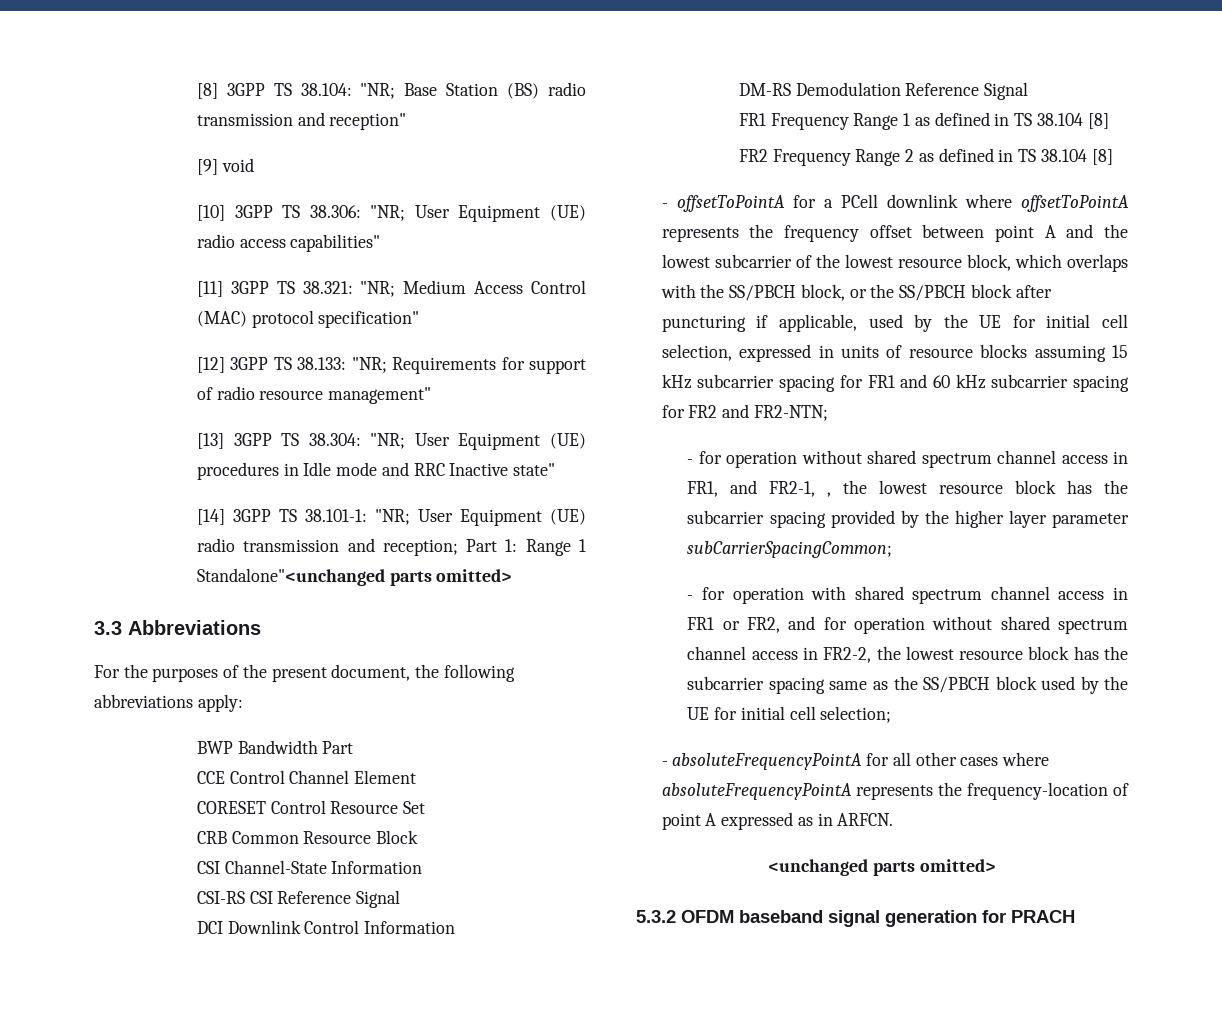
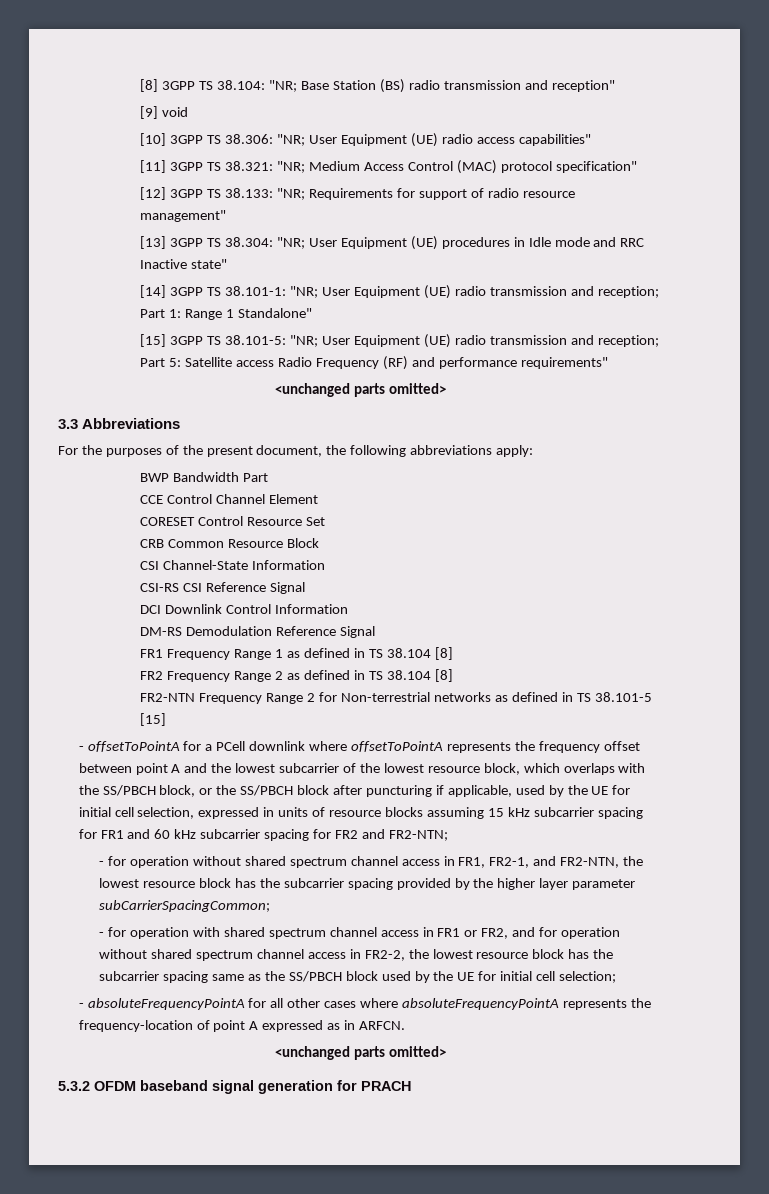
- [14] 3GPP TS 38.101-1: "NR; User Equipment (UE) radio transmission and reception; Part 1: Range 1 Standalone"<unchanged parts omitted>
+ [14] 3GPP TS 38.101-1: "NR; User Equipment (UE) radio transmission and reception; Part 1: Range 1 Standalone"
+ [15] 3GPP TS 38.101-5: "NR; User Equipment (UE) radio transmission and reception; Part 5: Satellite access Radio Frequency (RF) and performance requirements"
+ <unchanged parts omitted>
+ FR2-NTN Frequency Range 2 for Non-terrestrial networks as defined in TS 38.101-5 [15]
- - for operation without shared spectrum channel access in FR1, and FR2-1, , the lowest resource block has the subcarrier spacing provided by the higher layer parameter subCarrierSpacingCommon;
+ - for operation without shared spectrum channel access in FR1, FR2-1, and FR2-NTN, the lowest resource block has the subcarrier spacing provided by the higher layer parameter subCarrierSpacingCommon;

